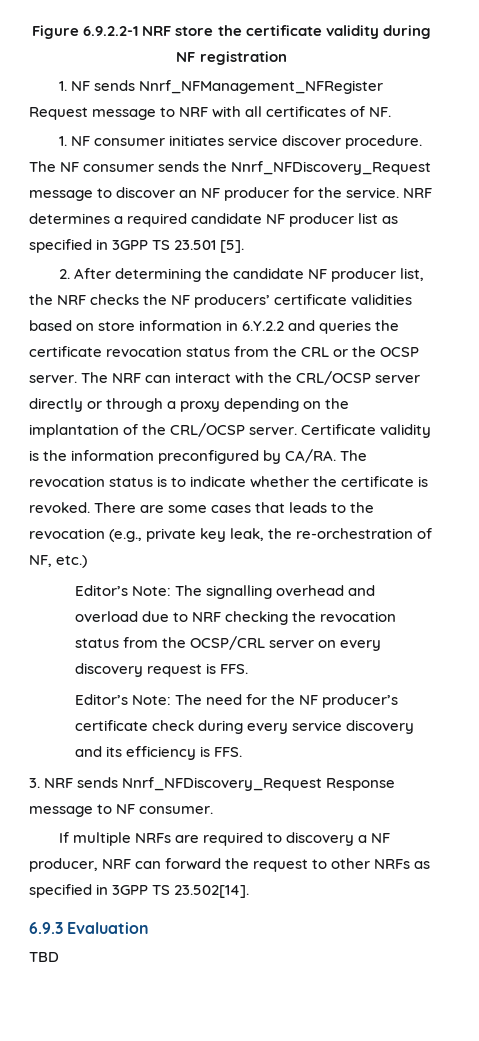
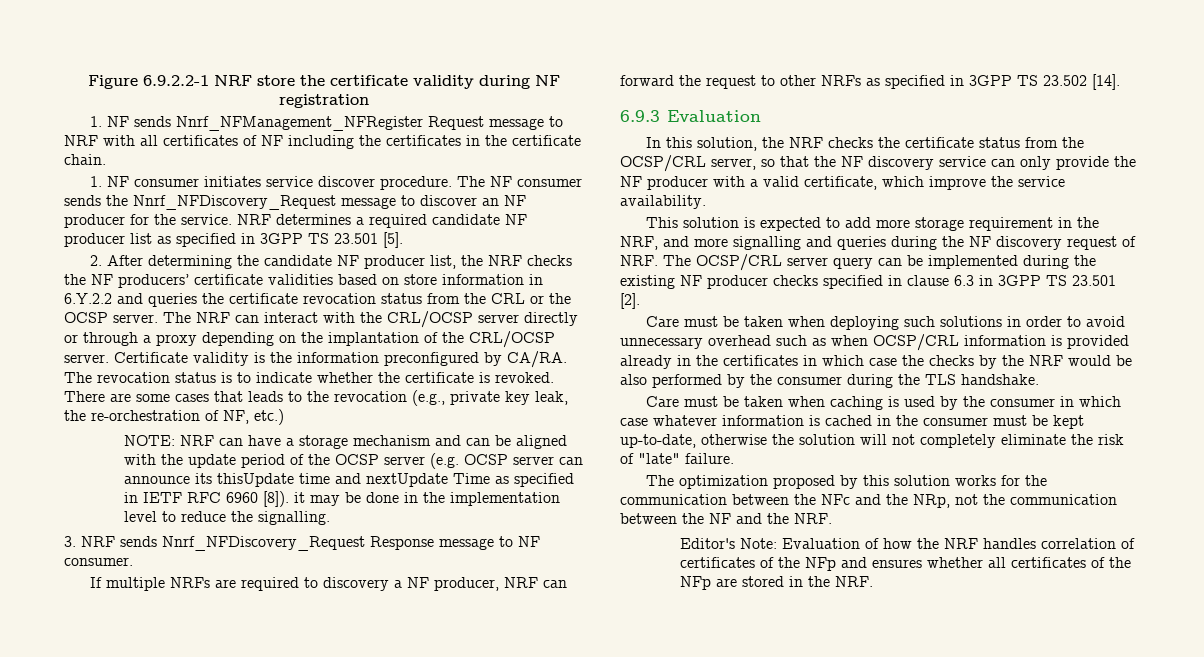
- 1. NF sends Nnrf_NFManagement_NFRegister Request message to NRF with all certificates of NF.
+ 1. NF sends Nnrf_NFManagement_NFRegister Request message to NRF with all certificates of NF including the certificates in the certificate chain.
- Editor’s Note: The signalling overhead and overload due to NRF checking the revocation status from the OCSP/CRL server on every discovery request is FFS.
- Editor’s Note: The need for the NF producer’s certificate check during every service discovery and its efficiency is FFS.
+ NOTE: NRF can have a storage mechanism and can be aligned with the update period of the OCSP server (e.g. OCSP server can announce its thisUpdate time and nextUpdate Time as specified in IETF RFC 6960 [8]). it may be done in the implementation level to reduce the signalling.
- If multiple NRFs are required to discovery a NF producer, NRF can forward the request to other NRFs as specified in 3GPP TS 23.502[14].
+ If multiple NRFs are required to discovery a NF producer, NRF can forward the request to other NRFs as specified in 3GPP TS 23.502 [14].
- TBD
+ In this solution, the NRF checks the certificate status from the OCSP/CRL server, so that the NF discovery service can only provide the NF producer with a valid certificate, which improve the service availability.
+ This solution is expected to add more storage requirement in the NRF, and more signalling and queries during the NF discovery request of NRF. The OCSP/CRL server query can be implemented during the existing NF producer checks specified in clause 6.3 in 3GPP TS 23.501 [2].
+ Care must be taken when deploying such solutions in order to avoid unnecessary overhead such as when OCSP/CRL information is provided already in the certificates in which case the checks by the NRF would be also performed by the consumer during the TLS handshake.
+ Care must be taken when caching is used by the consumer in which case whatever information is cached in the consumer must be kept up-to-date, otherwise the solution will not completely eliminate the risk of "late" failure.
+ The optimization proposed by this solution works for the communication between the NFc and the NRp, not the communication between the NF and the NRF.
+ Editor's Note: Evaluation of how the NRF handles correlation of certificates of the NFp and ensures whether all certificates of the NFp are stored in the NRF.

